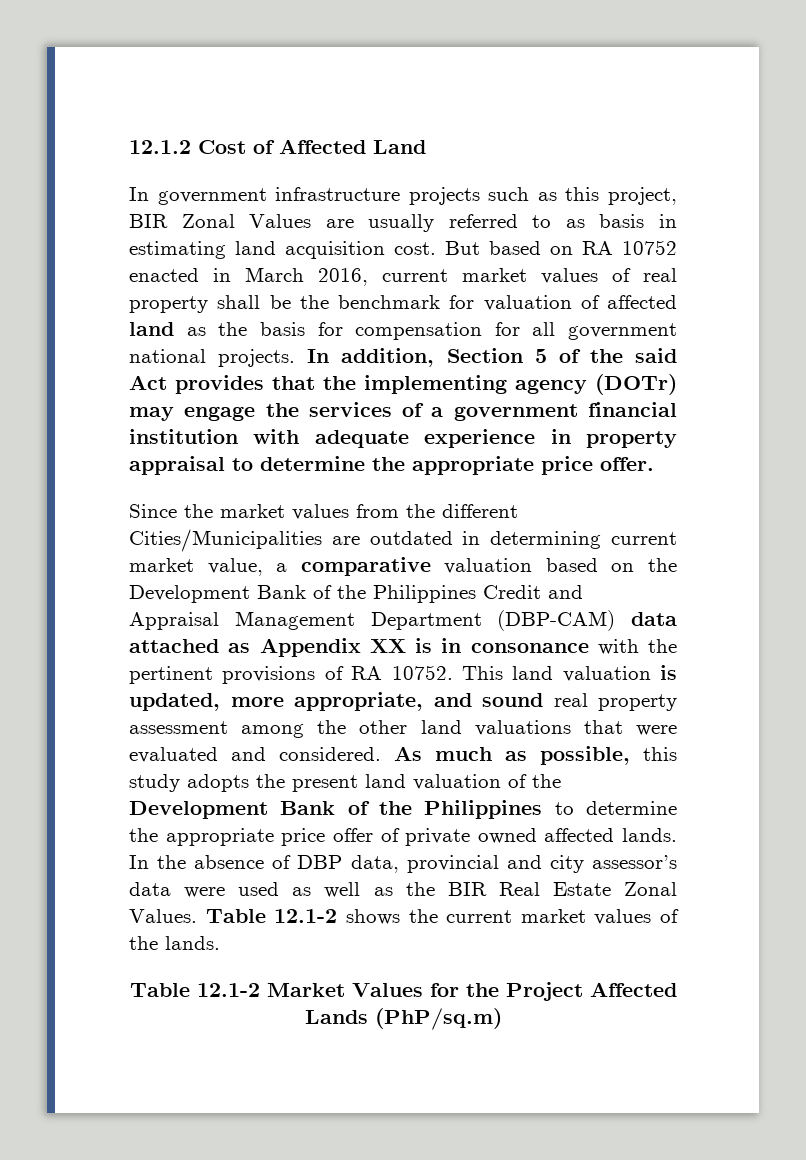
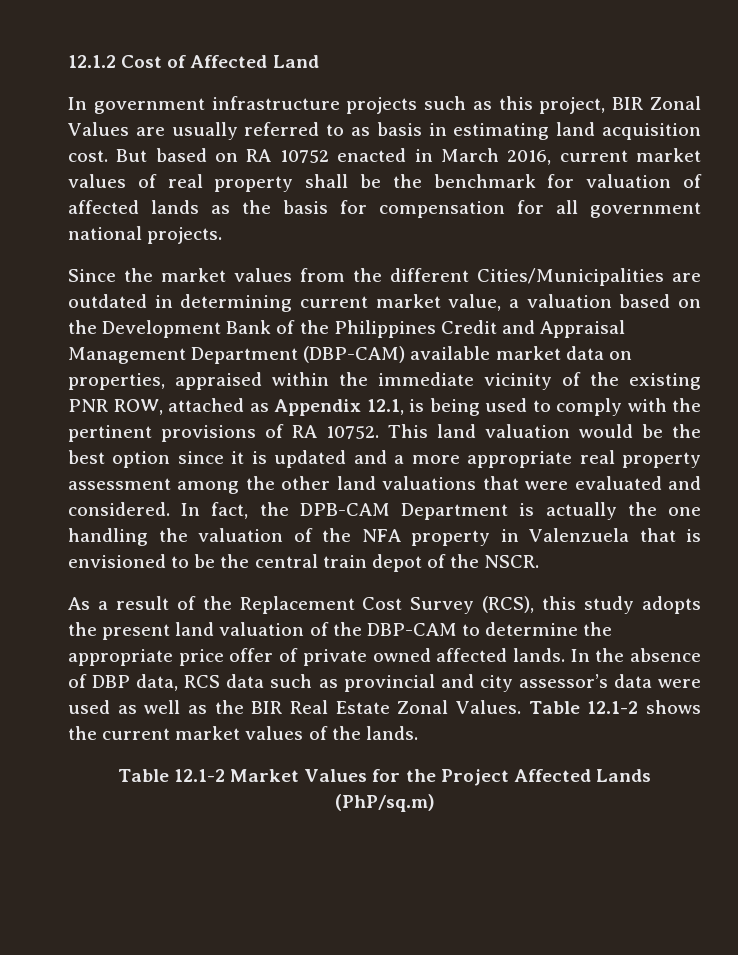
- But based on RA 10752 enacted in March 2016, current market values of real property shall be the benchmark for valuation of affected land as the basis for compensation for all government national projects. In addition, Section 5 of the said Act provides that the implementing agency (DOTr) may engage the services of a government financial institution with adequate experience in property appraisal to determine the appropriate price offer.
+ But based on RA 10752 enacted in March 2016, current market values of real property shall be the benchmark for valuation of affected lands as the basis for compensation for all government national projects.
- Since the market values from the different Cities/Municipalities are outdated in determining current market value, a comparative valuation based on the Development Bank of the Philippines Credit and Appraisal Management Department (DBP-CAM) data attached as Appendix XX is in consonance with the pertinent provisions of RA 10752.
+ Since the market values from the different Cities/Municipalities are outdated in determining current market value, a valuation based on the Development Bank of the Philippines Credit and Appraisal Management Department (DBP-CAM) available market data on properties, appraised within the immediate vicinity of the existing PNR ROW, attached as Appendix 12.1, is being used to comply with the pertinent provisions of RA 10752.
- This land valuation is updated, more appropriate, and sound real property assessment among the other land valuations that were evaluated and considered.
+ This land valuation would be the best option since it is updated and a more appropriate real property assessment among the other land valuations that were evaluated and considered.
- As much as possible, this study adopts the present land valuation of the Development Bank of the Philippines to determine the appropriate price offer of private owned affected lands.
+ In fact, the DPB-CAM Department is actually the one handling the valuation of the NFA property in Valenzuela that is envisioned to be the central train depot of the NSCR.
+ As a result of the Replacement Cost Survey (RCS), this study adopts the present land valuation of the DBP-CAM to determine the appropriate price offer of private owned affected lands.
- In the absence of DBP data, provincial and city assessor’s data were used as well as the BIR Real Estate Zonal Values.
+ In the absence of DBP data, RCS data such as provincial and city assessor’s data were used as well as the BIR Real Estate Zonal Values.

